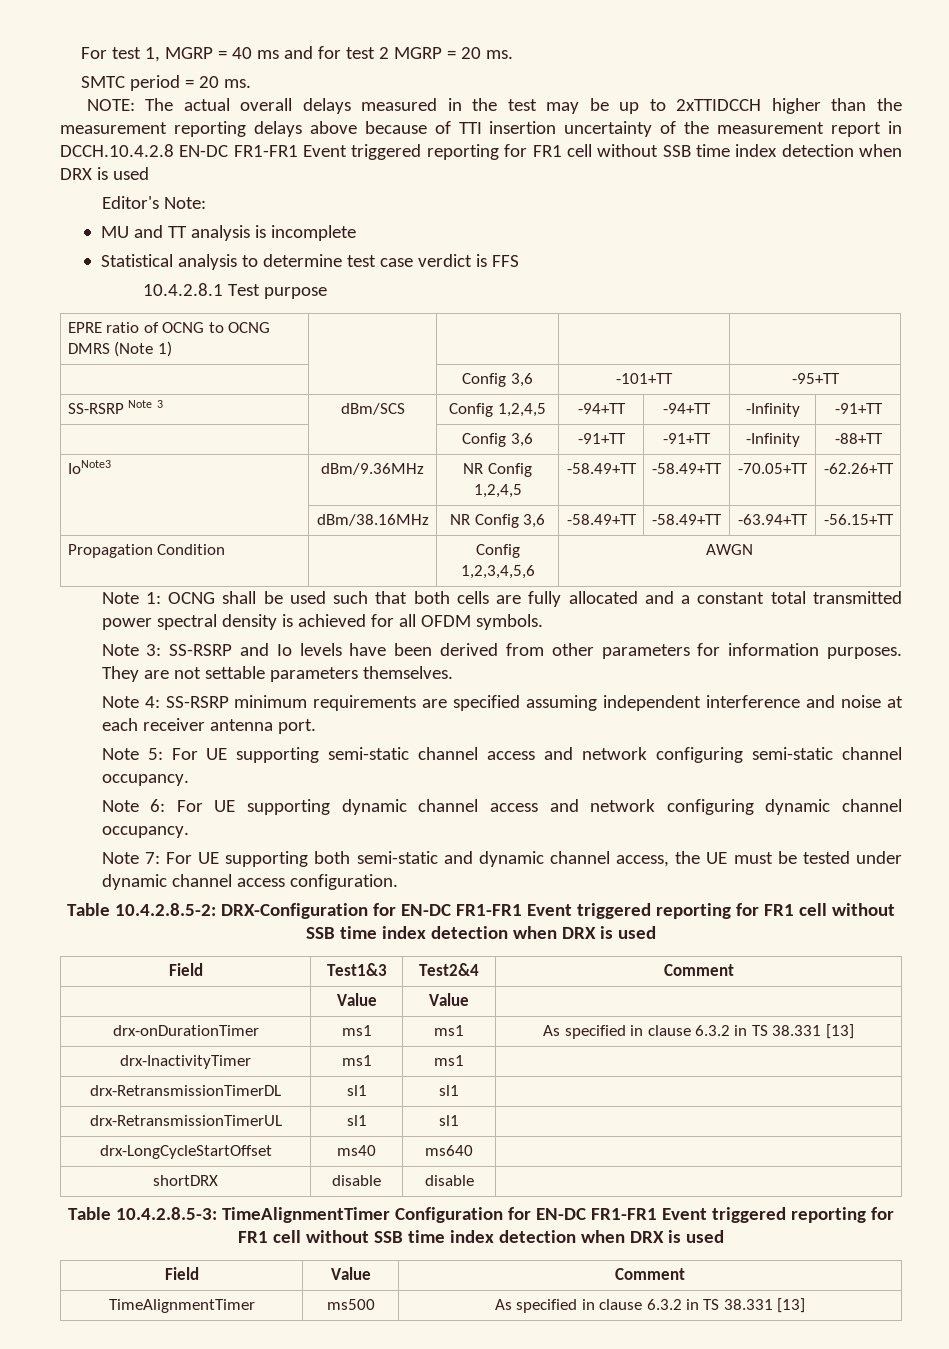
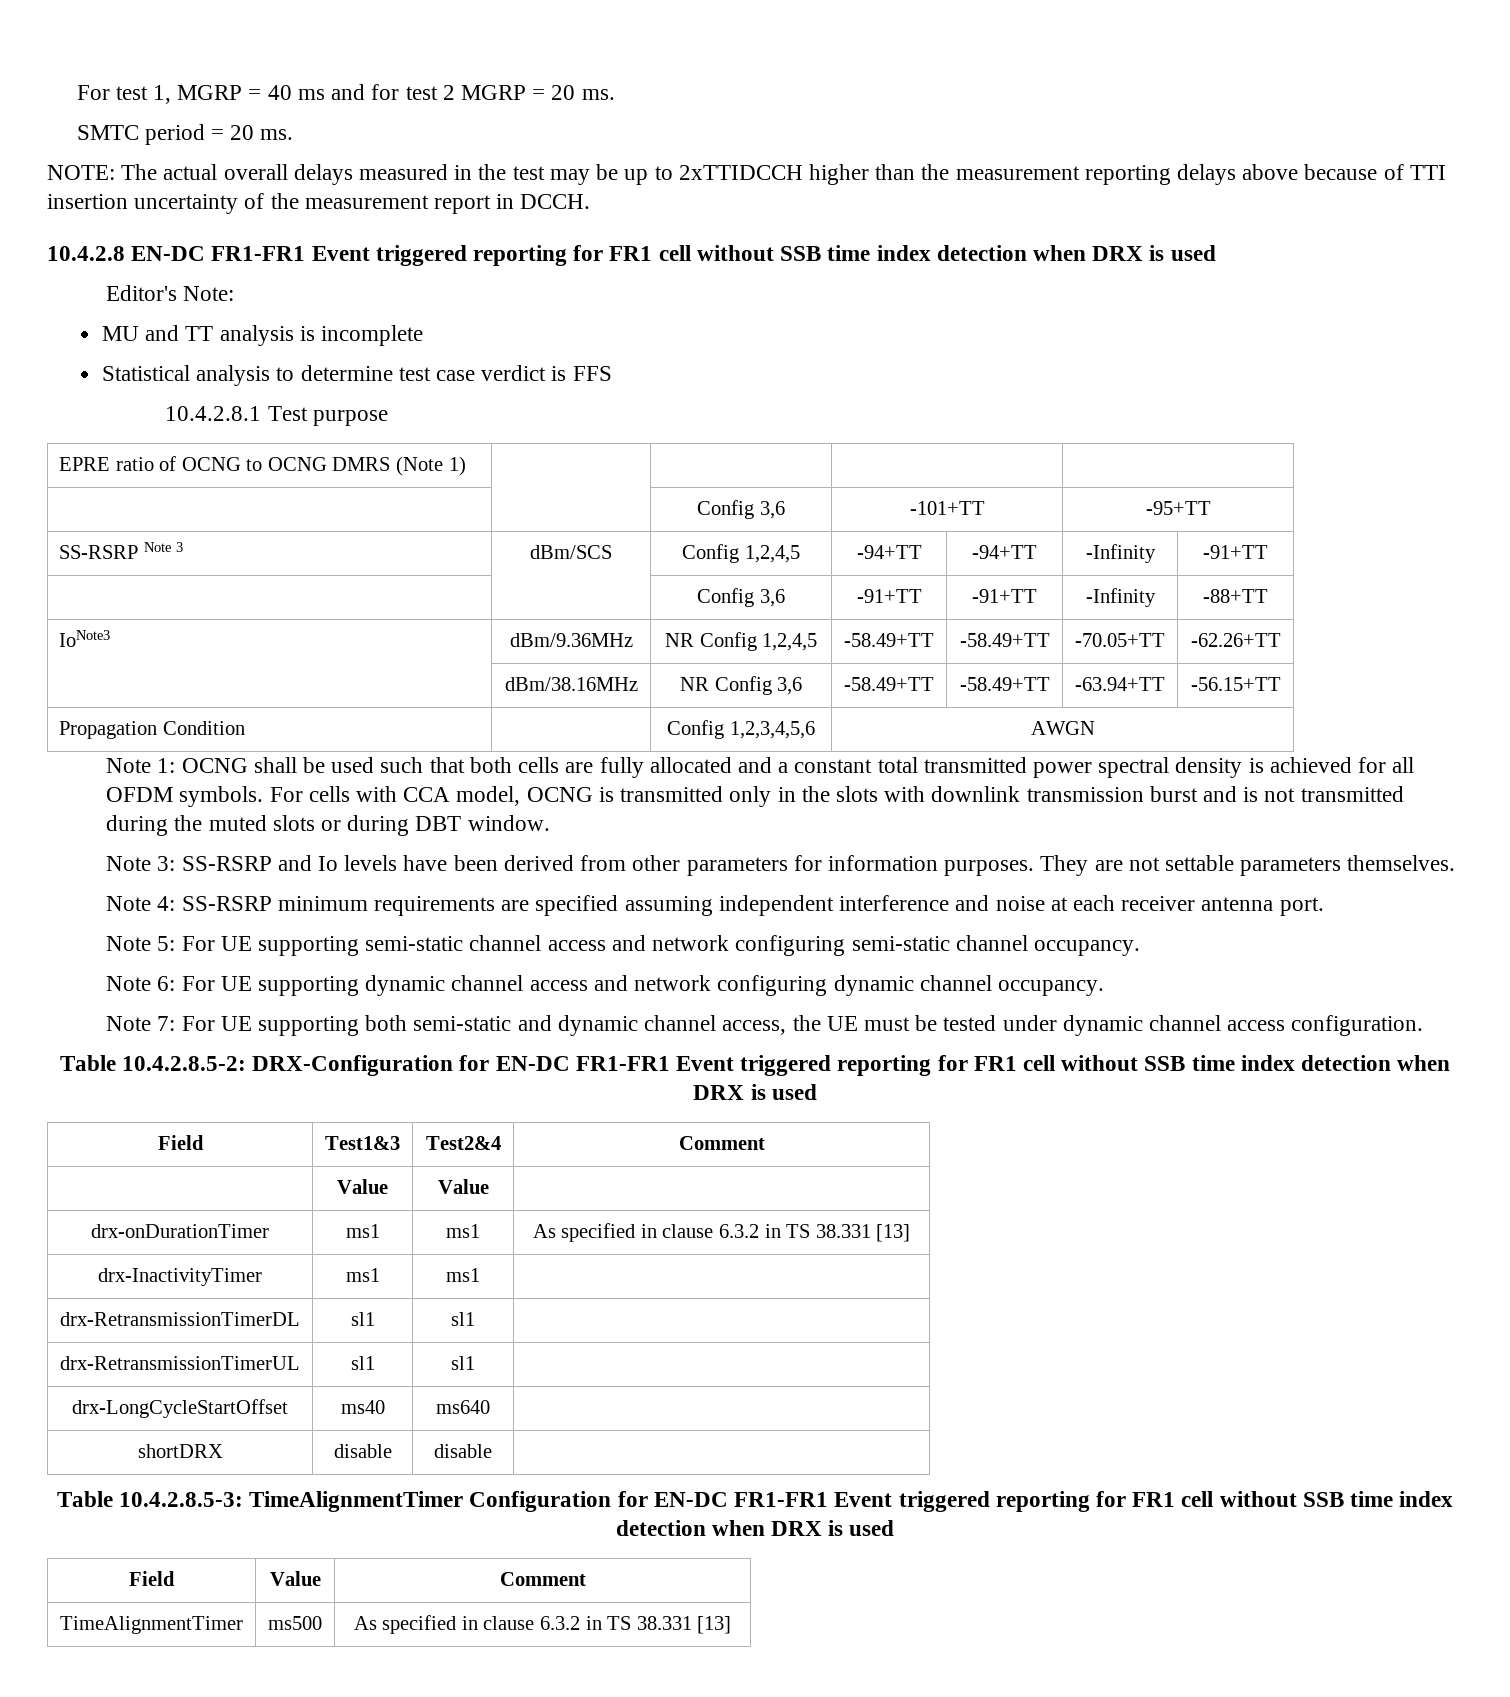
- NOTE: The actual overall delays measured in the test may be up to 2xTTIDCCH higher than the measurement reporting delays above because of TTI insertion uncertainty of the measurement report in DCCH.10.4.2.8 EN-DC FR1-FR1 Event triggered reporting for FR1 cell without SSB time index detection when DRX is used
+ NOTE: The actual overall delays measured in the test may be up to 2xTTIDCCH higher than the measurement reporting delays above because of TTI insertion uncertainty of the measurement report in DCCH.
+ 10.4.2.8 EN-DC FR1-FR1 Event triggered reporting for FR1 cell without SSB time index detection when DRX is used
+ For cells with CCA model, OCNG is transmitted only in the slots with downlink transmission burst and is not transmitted during the muted slots or during DBT window.

